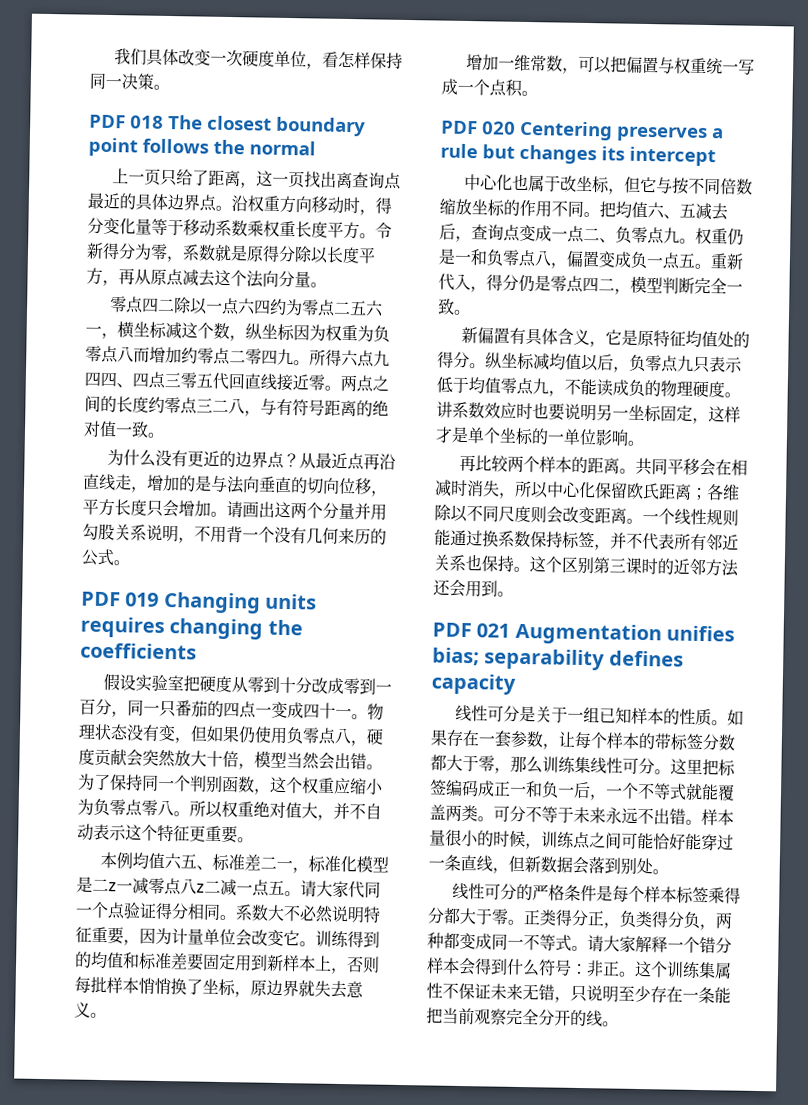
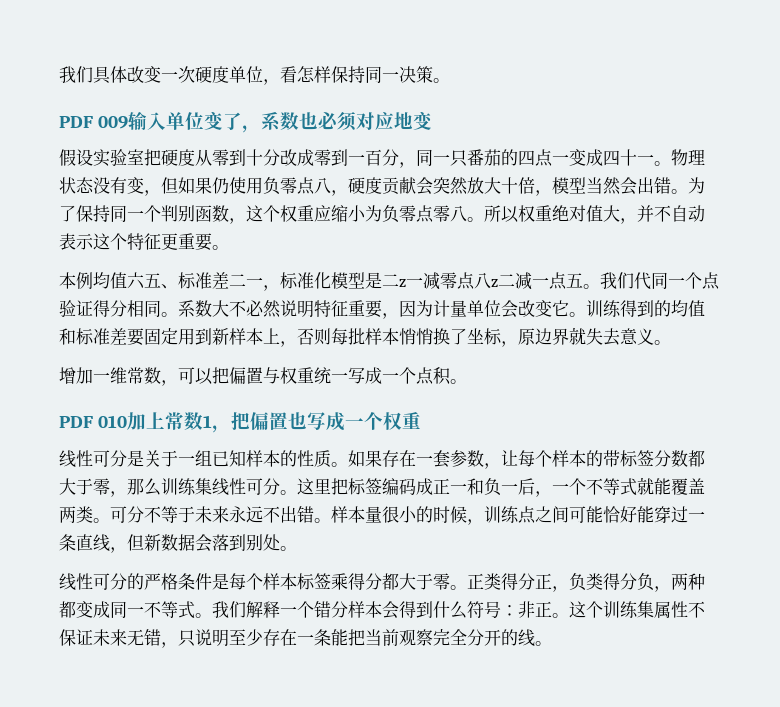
- PDF 018 The closest boundary point follows the normal
- 上一页只给了距离，这一页找出离查询点最近的具体边界点。沿权重方向移动时，得分变化量等于移动系数乘权重长度平方。令新得分为零，系数就是原得分除以长度平方，再从原点减去这个法向分量。
- 零点四二除以一点六四约为零点二五六一，横坐标减这个数，纵坐标因为权重为负零点八而增加约零点二零四九。所得六点九四四、四点三零五代回直线接近零。两点之间的长度约零点三二八，与有符号距离的绝对值一致。
- 为什么没有更近的边界点？从最近点再沿直线走，增加的是与法向垂直的切向位移，平方长度只会增加。请画出这两个分量并用勾股关系说明，不用背一个没有几何来历的公式。
- PDF 019 Changing units requires changing the coefficients
+ PDF 009输入单位变了，系数也必须对应地变
- 请大家代同一个点验证得分相同。
+ 我们代同一个点验证得分相同。
- PDF 020 Centering preserves a rule but changes its intercept
- 中心化也属于改坐标，但它与按不同倍数缩放坐标的作用不同。把均值六、五减去后，查询点变成一点二、负零点九。权重仍是一和负零点八，偏置变成负一点五。重新代入，得分仍是零点四二，模型判断完全一致。
- 新偏置有具体含义，它是原特征均值处的得分。纵坐标减均值以后，负零点九只表示低于均值零点九，不能读成负的物理硬度。讲系数效应时也要说明另一坐标固定，这样才是单个坐标的一单位影响。
- 再比较两个样本的距离。共同平移会在相减时消失，所以中心化保留欧氏距离；各维除以不同尺度则会改变距离。一个线性规则能通过换系数保持标签，并不代表所有邻近关系也保持。这个区别第三课时的近邻方法还会用到。
- PDF 021 Augmentation unifies bias; separability defines capacity
+ PDF 010加上常数1，把偏置也写成一个权重
- 请大家解释一个错分样本会得到什么符号：非正。
+ 我们解释一个错分样本会得到什么符号：非正。

